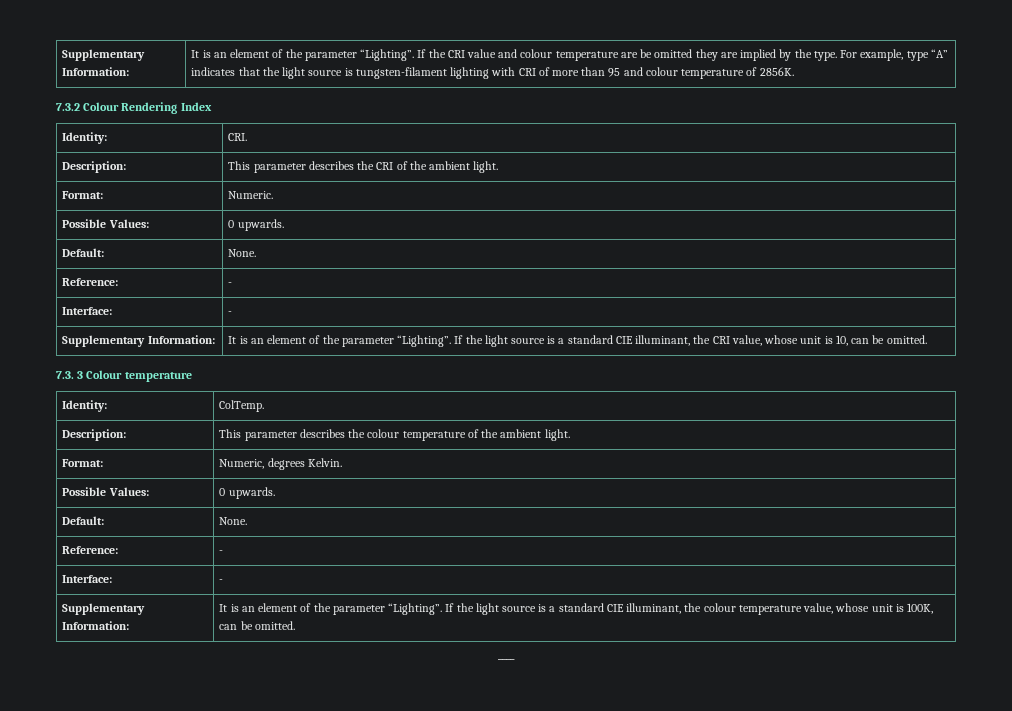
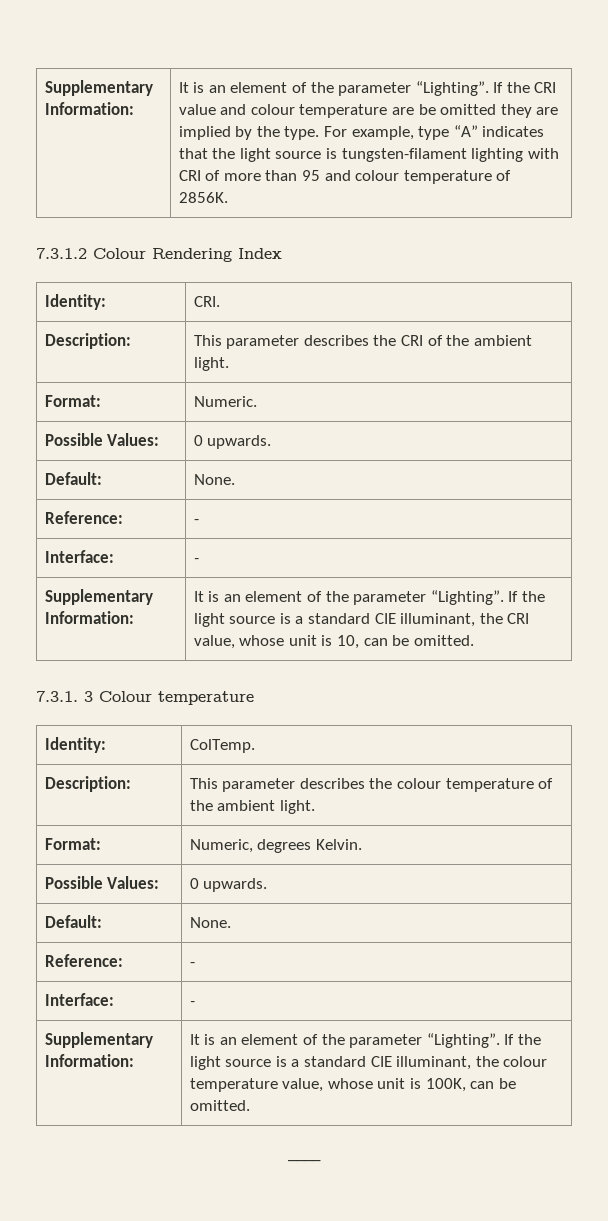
- 7.3.2 Colour Rendering Index
+ 7.3.1.2 Colour Rendering Index
- 7.3. 3 Colour temperature
+ 7.3.1. 3 Colour temperature

